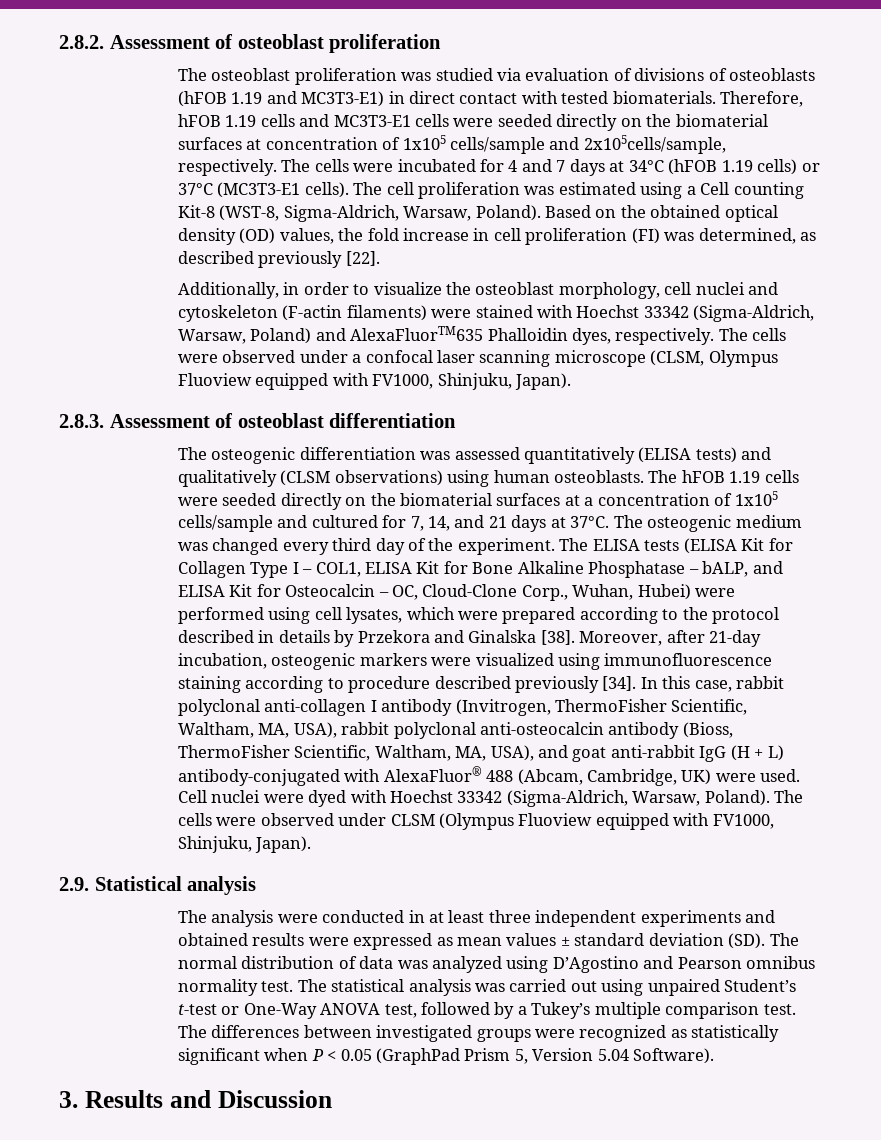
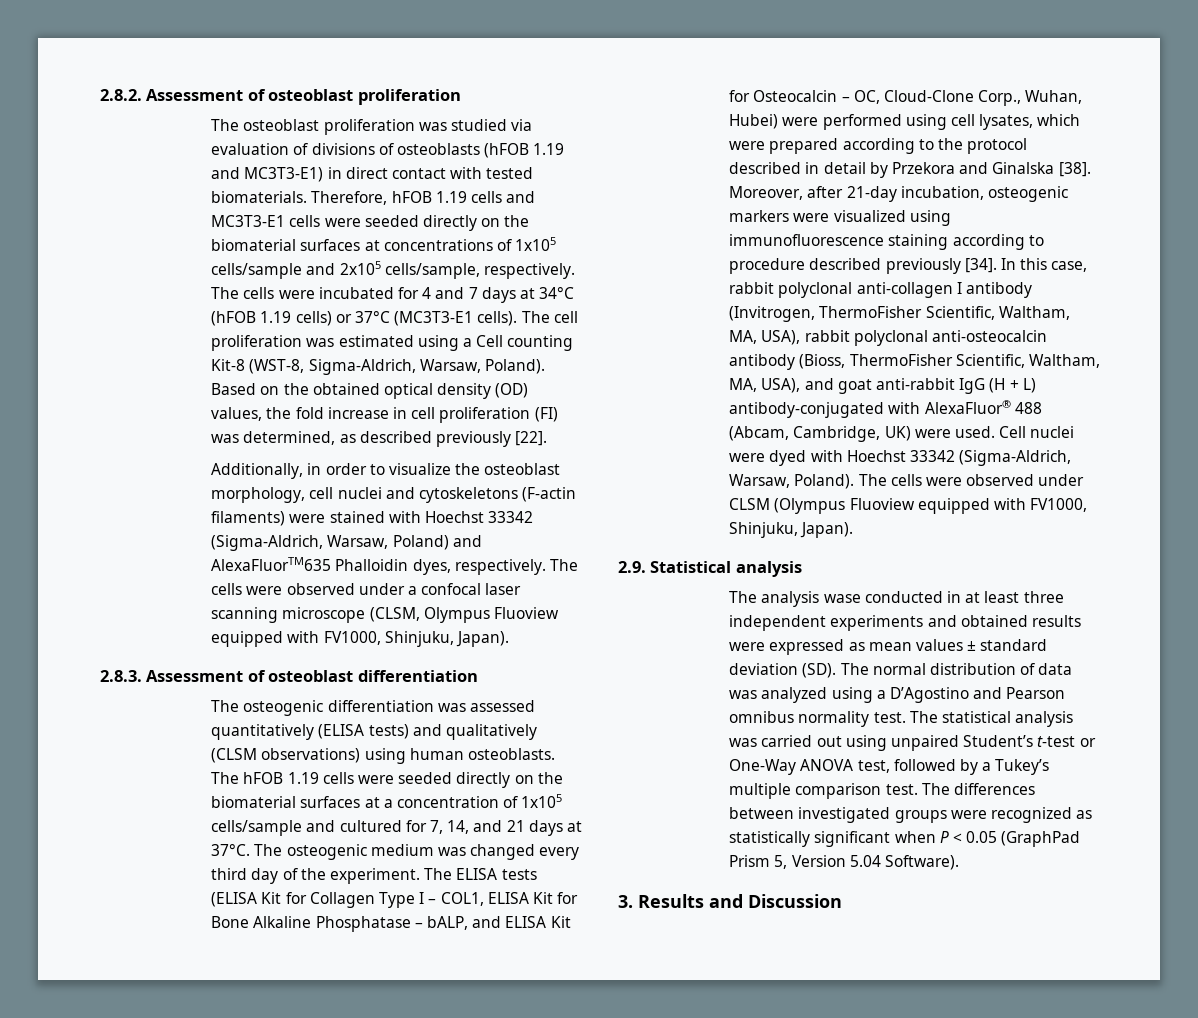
- Therefore, hFOB 1.19 cells and MC3T3-E1 cells were seeded directly on the biomaterial surfaces at concentration of 1x105 cells/sample and 2x105cells/sample, respectively.
+ Therefore, hFOB 1.19 cells and MC3T3-E1 cells were seeded directly on the biomaterial surfaces at concentrations of 1x105 cells/sample and 2x105 cells/sample, respectively.
- Additionally, in order to visualize the osteoblast morphology, cell nuclei and cytoskeleton (F-actin filaments) were stained with Hoechst 33342 (Sigma-Aldrich, Warsaw, Poland) and AlexaFluorTM635 Phalloidin dyes, respectively.
+ Additionally, in order to visualize the osteoblast morphology, cell nuclei and cytoskeletons (F-actin filaments) were stained with Hoechst 33342 (Sigma-Aldrich, Warsaw, Poland) and AlexaFluorTM635 Phalloidin dyes, respectively.
- The ELISA tests (ELISA Kit for Collagen Type I – COL1, ELISA Kit for Bone Alkaline Phosphatase – bALP, and ELISA Kit for Osteocalcin – OC, Cloud-Clone Corp., Wuhan, Hubei) were performed using cell lysates, which were prepared according to the protocol described in details by Przekora and Ginalska [38].
+ The ELISA tests (ELISA Kit for Collagen Type I – COL1, ELISA Kit for Bone Alkaline Phosphatase – bALP, and ELISA Kit for Osteocalcin – OC, Cloud-Clone Corp., Wuhan, Hubei) were performed using cell lysates, which were prepared according to the protocol described in detail by Przekora and Ginalska [38].
- The analysis were conducted in at least three independent experiments and obtained results were expressed as mean values ± standard deviation (SD). The normal distribution of data was analyzed using D’Agostino and Pearson omnibus normality test.
+ The analysis wase conducted in at least three independent experiments and obtained results were expressed as mean values ± standard deviation (SD). The normal distribution of data was analyzed using a D’Agostino and Pearson omnibus normality test.

